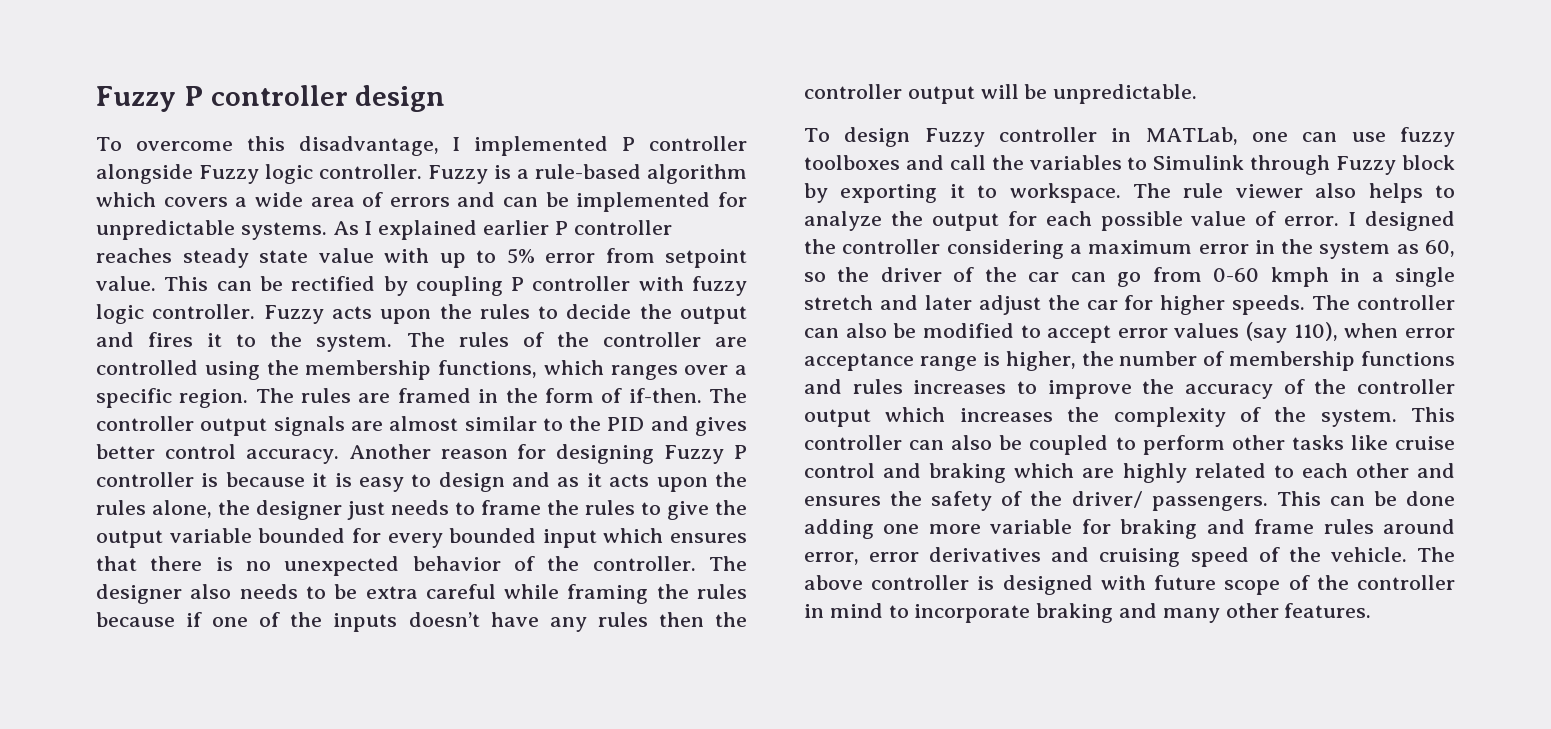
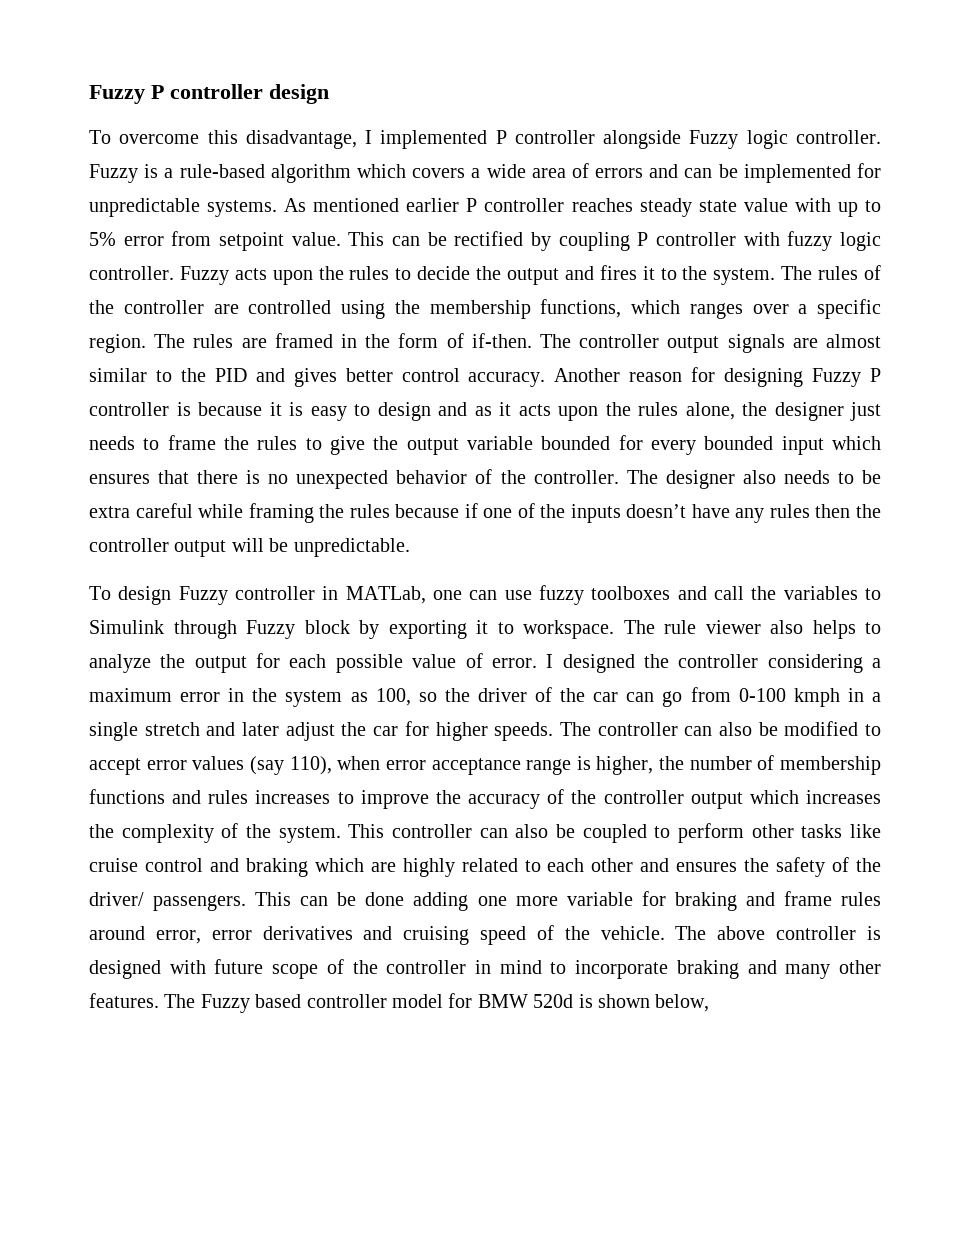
- As I explained earlier P controller reaches steady state value with up to 5% error from setpoint value.
+ As mentioned earlier P controller reaches steady state value with up to 5% error from setpoint value.
- I designed the controller considering a maximum error in the system as 60, so the driver of the car can go from 0-60 kmph in a single stretch and later adjust the car for higher speeds.
+ I designed the controller considering a maximum error in the system as 100, so the driver of the car can go from 0-100 kmph in a single stretch and later adjust the car for higher speeds.
+ The Fuzzy based controller model for BMW 520d is shown below,

